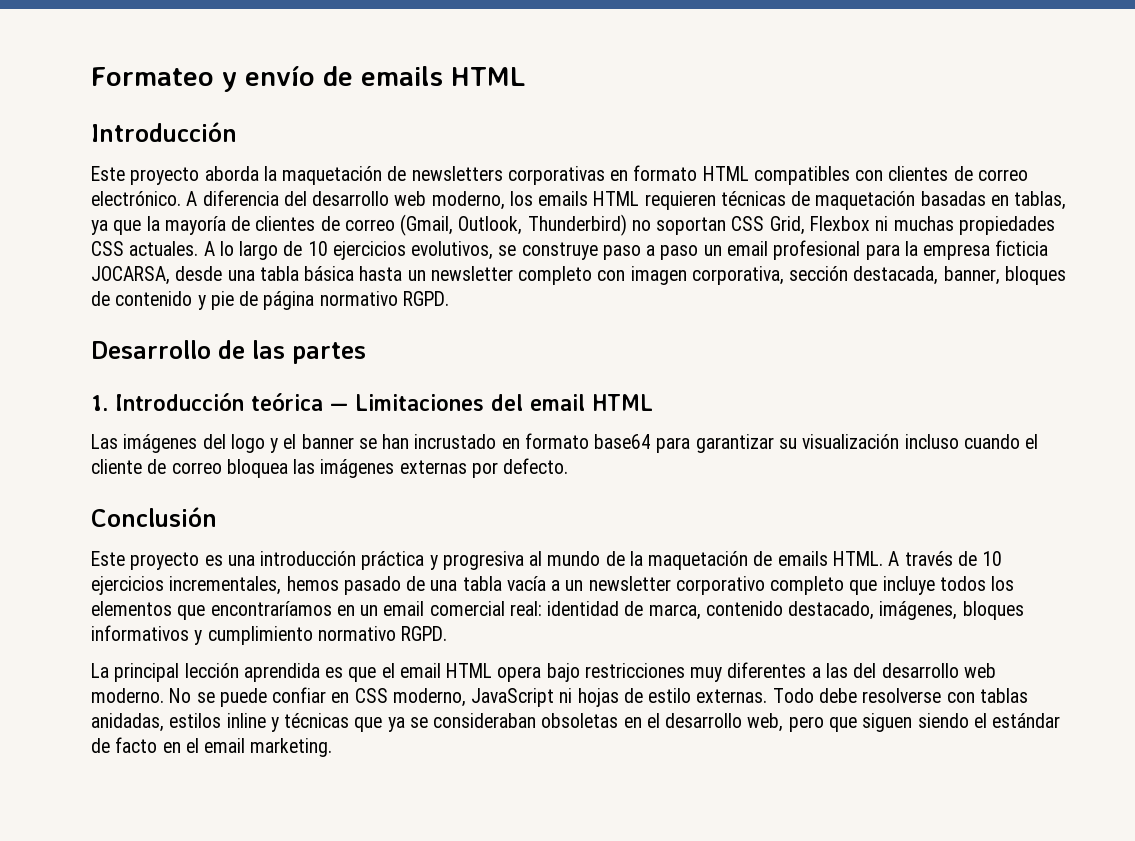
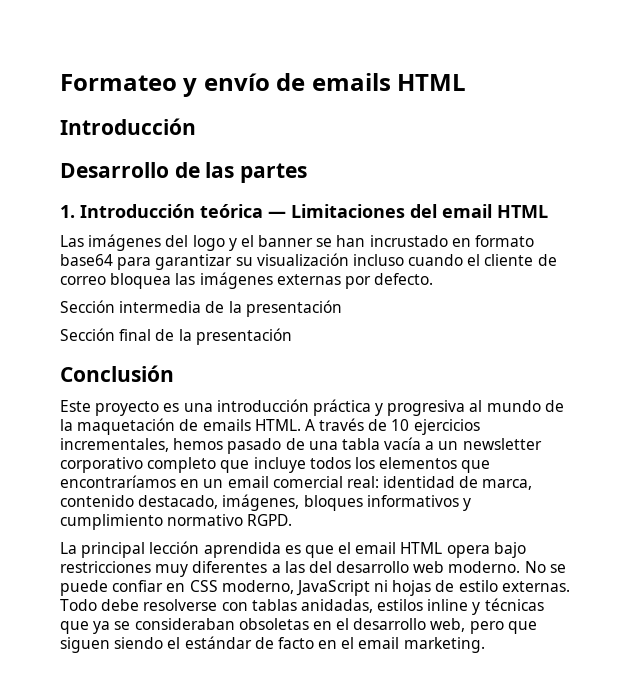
- Este proyecto aborda la maquetación de newsletters corporativas en formato HTML compatibles con clientes de correo electrónico. A diferencia del desarrollo web moderno, los emails HTML requieren técnicas de maquetación basadas en tablas, ya que la mayoría de clientes de correo (Gmail, Outlook, Thunderbird) no soportan CSS Grid, Flexbox ni muchas propiedades CSS actuales. A lo largo de 10 ejercicios evolutivos, se construye paso a paso un email profesional para la empresa ficticia JOCARSA, desde una tabla básica hasta un newsletter completo con imagen corporativa, sección destacada, banner, bloques de contenido y pie de página normativo RGPD.
+ Sección intermedia de la presentación
+ Sección final de la presentación

